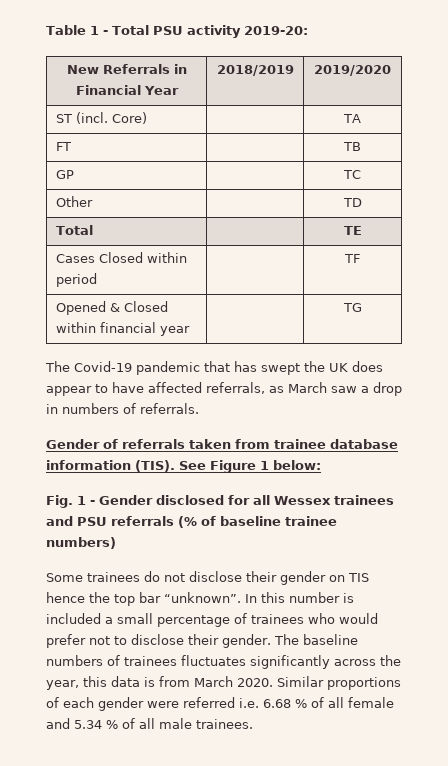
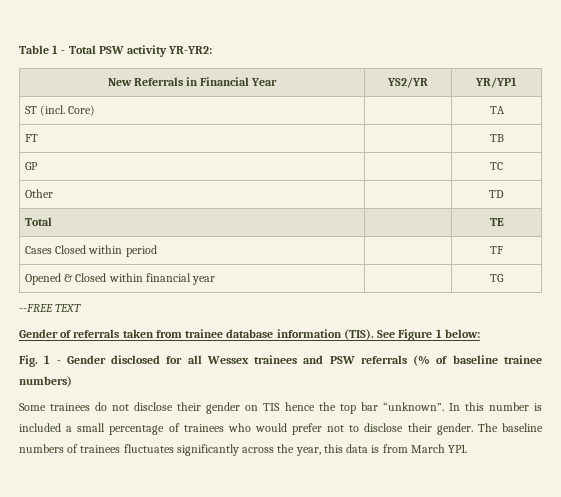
- Table 1 - Total PSU activity 2019-20:
+ Table 1 - Total PSW activity YR-YR2:
- New Referrals in Financial Year | 2018/2019 | 2019/2020
+ New Referrals in Financial Year | YS2/YR | YR/YP1
- The Covid-19 pandemic that has swept the UK does appear to have affected referrals, as March saw a drop in numbers of referrals.
+ --FREE TEXT
- Fig. 1 - Gender disclosed for all Wessex trainees and PSU referrals (% of baseline trainee numbers)
+ Fig. 1 - Gender disclosed for all Wessex trainees and PSW referrals (% of baseline trainee numbers)
- The baseline numbers of trainees fluctuates significantly across the year, this data is from March 2020. Similar proportions of each gender were referred i.e. 6.68 % of all female and 5.34 % of all male trainees.
+ The baseline numbers of trainees fluctuates significantly across the year, this data is from March YP1.

